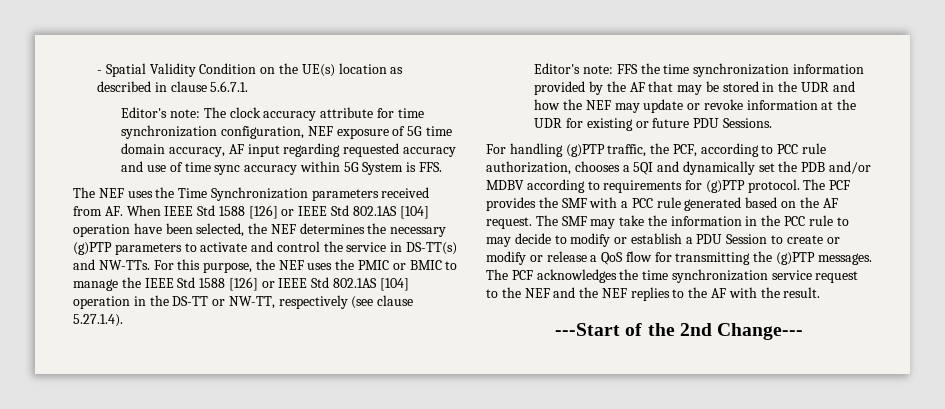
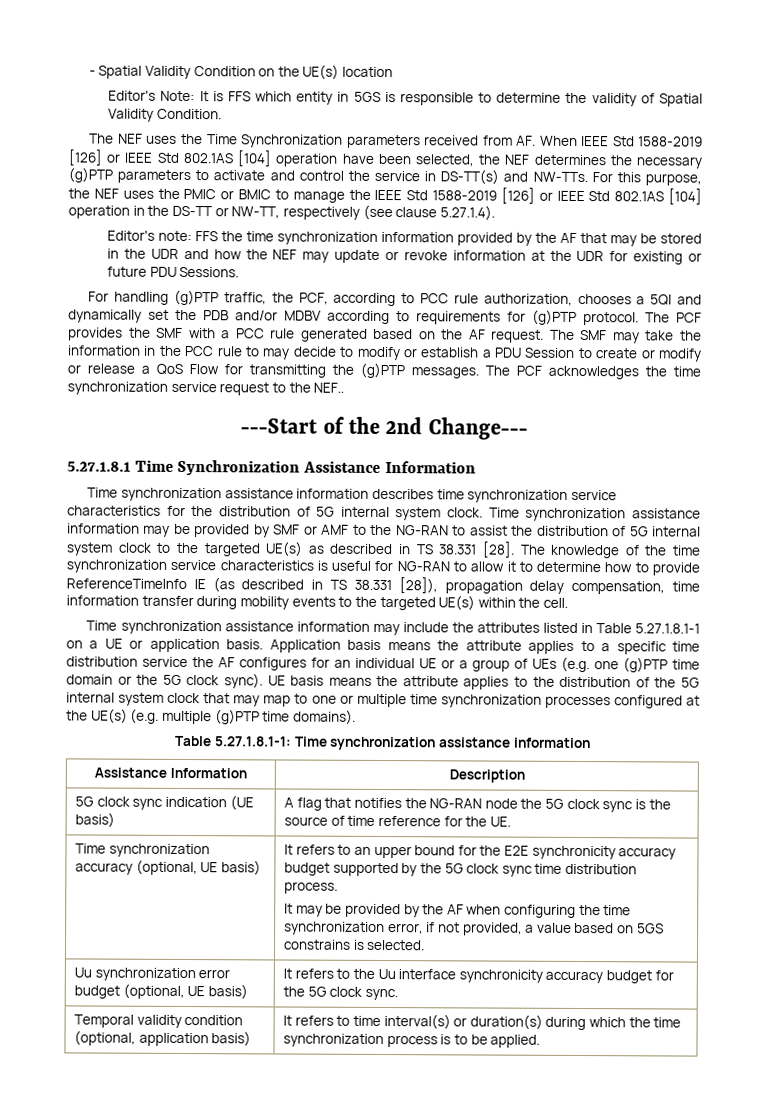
- - Spatial Validity Condition on the UE(s) location as described in clause 5.6.7.1.
- Editor's note: The clock accuracy attribute for time synchronization configuration, NEF exposure of 5G time domain accuracy, AF input regarding requested accuracy and use of time sync accuracy within 5G System is FFS.
+ - Spatial Validity Condition on the UE(s) location
+ Editor's Note: It is FFS which entity in 5GS is responsible to determine the validity of Spatial Validity Condition.
- The NEF uses the Time Synchronization parameters received from AF. When IEEE Std 1588 [126] or IEEE Std 802.1AS [104] operation have been selected, the NEF determines the necessary (g)PTP parameters to activate and control the service in DS-TT(s) and NW-TTs.
+ The NEF uses the Time Synchronization parameters received from AF. When IEEE Std 1588-2019 [126] or IEEE Std 802.1AS [104] operation have been selected, the NEF determines the necessary (g)PTP parameters to activate and control the service in DS-TT(s) and NW-TTs.
- For this purpose, the NEF uses the PMIC or BMIC to manage the IEEE Std 1588 [126] or IEEE Std 802.1AS [104] operation in the DS-TT or NW-TT, respectively (see clause 5.27.1.4).
+ For this purpose, the NEF uses the PMIC or BMIC to manage the IEEE Std 1588-2019 [126] or IEEE Std 802.1AS [104] operation in the DS-TT or NW-TT, respectively (see clause 5.27.1.4).
- The SMF may take the information in the PCC rule to may decide to modify or establish a PDU Session to create or modify or release a QoS flow for transmitting the (g)PTP messages.
+ The SMF may take the information in the PCC rule to may decide to modify or establish a PDU Session to create or modify or release a QoS Flow for transmitting the (g)PTP messages.
- The PCF acknowledges the time synchronization service request to the NEF and the NEF replies to the AF with the result.
+ The PCF acknowledges the time synchronization service request to the NEF..
+ 5.27.1.8.1 Time Synchronization Assistance Information
+ Time synchronization assistance information describes time synchronization service characteristics for the distribution of 5G internal system clock. Time synchronization assistance information may be provided by SMF or AMF to the NG-RAN to assist the distribution of 5G internal system clock to the targeted UE(s) as described in TS 38.331 [28]. The knowledge of the time synchronization service characteristics is useful for NG-RAN to allow it to determine how to provide ReferenceTimeInfo IE (as described in TS 38.331 [28]), propagation delay compensation, time information transfer during mobility events to the targeted UE(s) within the cell.
+ Time synchronization assistance information may include the attributes listed in Table 5.27.1.8.1-1 on a UE or application basis. Application basis means the attribute applies to a specific time distribution service the AF configures for an individual UE or a group of UEs (e.g. one (g)PTP time domain or the 5G clock sync). UE basis means the attribute applies to the distribution of the 5G internal system clock that may map to one or multiple time synchronization processes configured at the UE(s) (e.g. multiple (g)PTP time domains).
+ Table 5.27.1.8.1-1: Time synchronization assistance information
+ Assistance Information | Description
+ 5G clock sync indication (UE basis) | A flag that notifies the NG-RAN node the 5G clock sync is the source of time reference for the UE.
+ Time synchronization accuracy (optional, UE basis) | It refers to an upper bound for the E2E synchronicity accuracy budget supported by the 5G clock sync time distribution process.
+ It may be provided by the AF when configuring the time synchronization error, if not provided, a value based on 5GS constrains is selected.
+ Uu synchronization error budget (optional, UE basis) | It refers to the Uu interface synchronicity accuracy budget for the 5G clock sync.
+ Temporal validity condition (optional, application basis) | It refers to time interval(s) or duration(s) during which the time synchronization process is to be applied.

